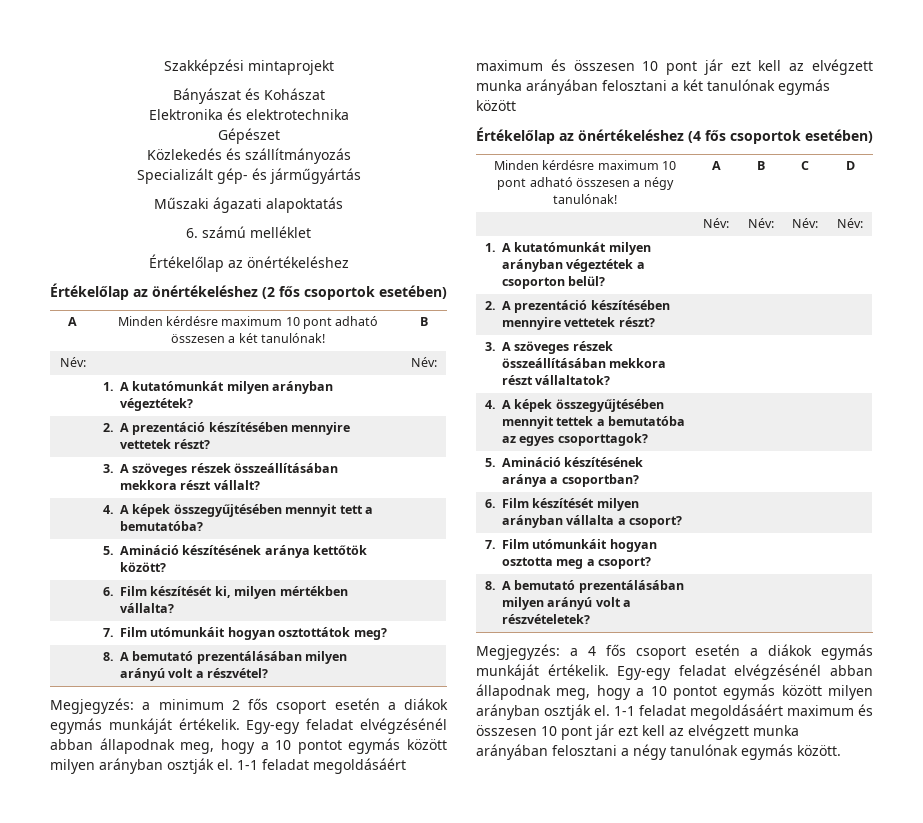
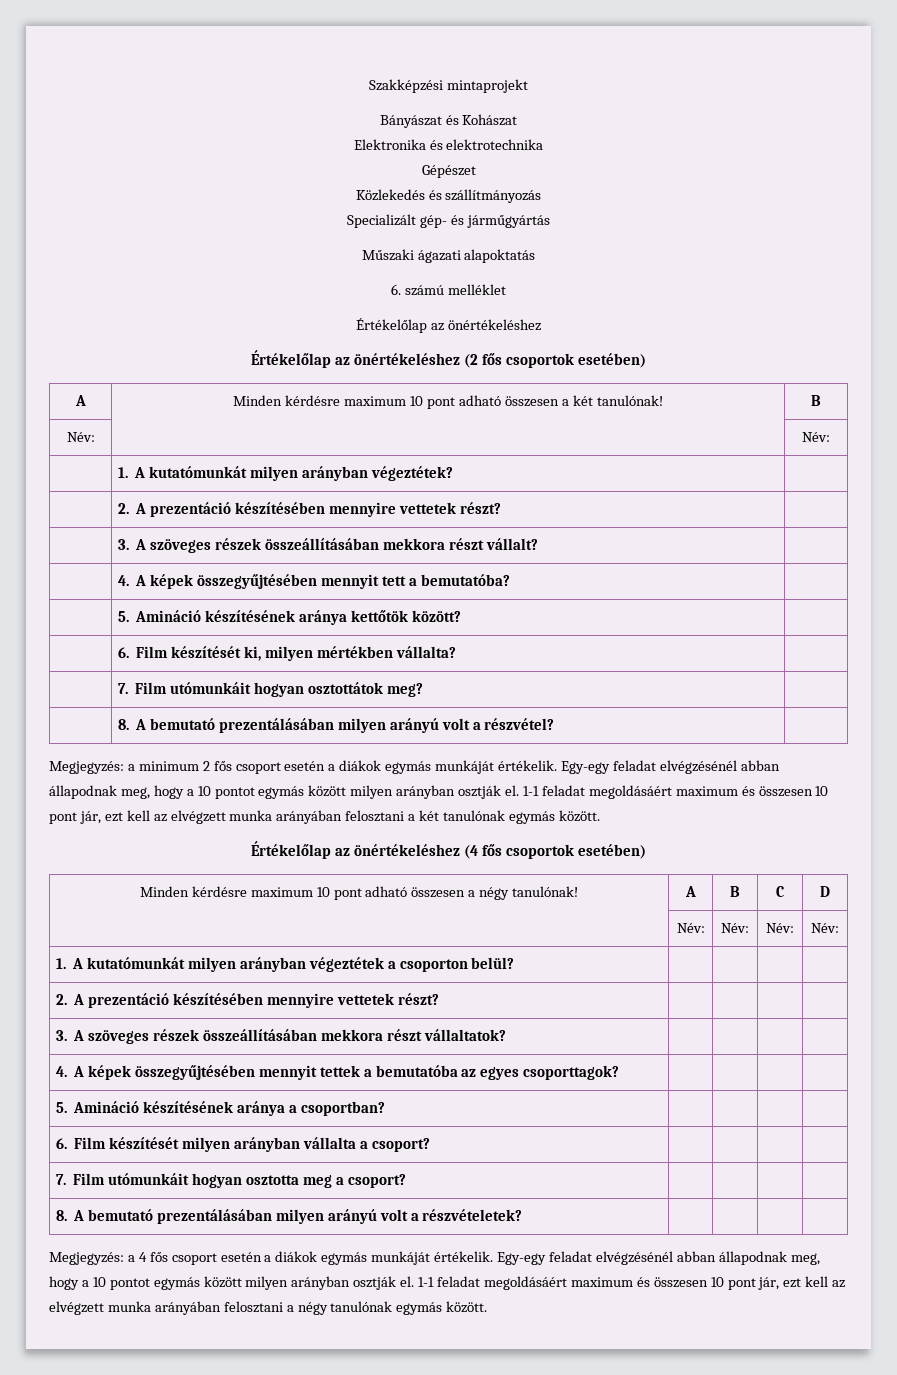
- 1-1 feladat megoldásáért maximum és összesen 10 pont jár ezt kell az elvégzett munka arányában felosztani a két tanulónak egymás között
+ 1-1 feladat megoldásáért maximum és összesen 10 pont jár, ezt kell az elvégzett munka arányában felosztani a két tanulónak egymás között.
- 1-1 feladat megoldásáért maximum és összesen 10 pont jár ezt kell az elvégzett munka arányában felosztani a négy tanulónak egymás között.
+ 1-1 feladat megoldásáért maximum és összesen 10 pont jár, ezt kell az elvégzett munka arányában felosztani a négy tanulónak egymás között.

